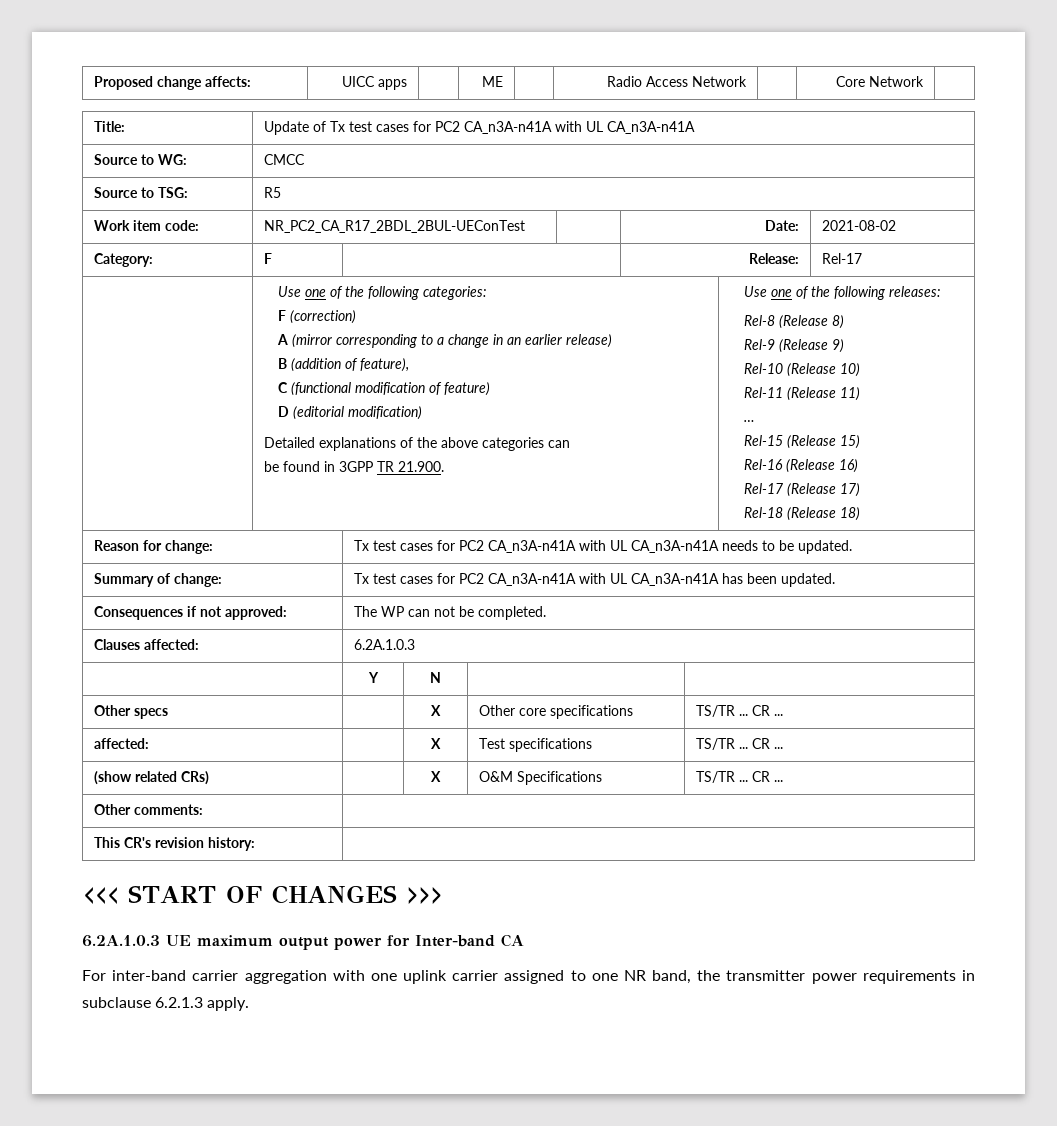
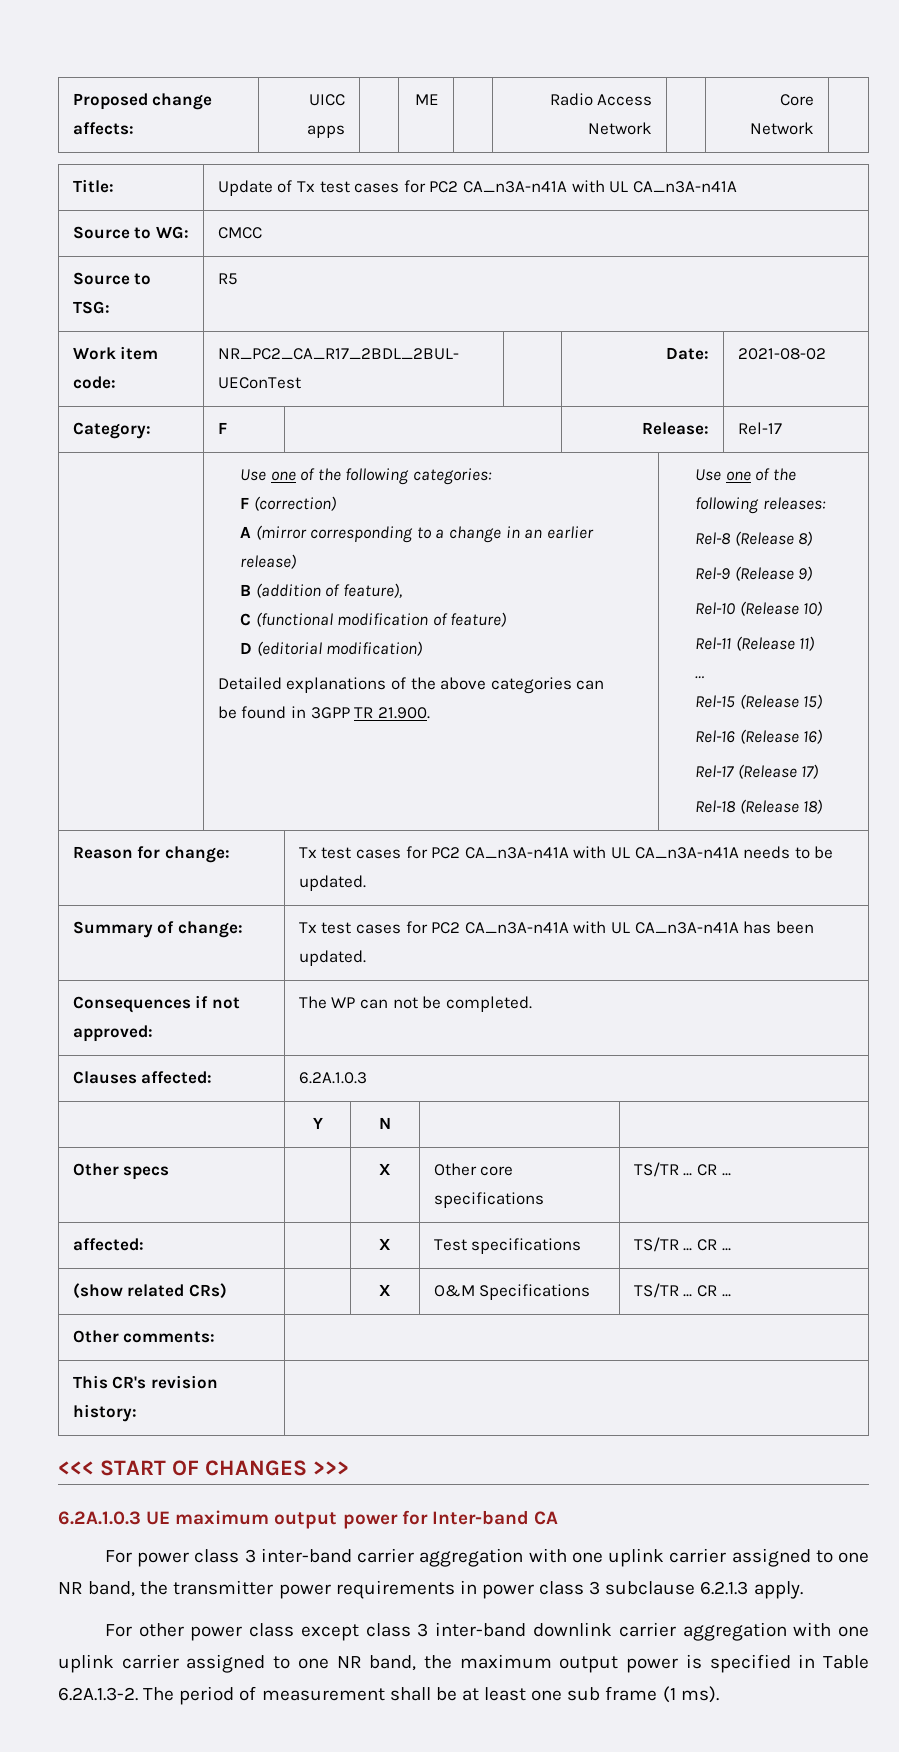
- For inter-band carrier aggregation with one uplink carrier assigned to one NR band, the transmitter power requirements in subclause 6.2.1.3 apply.
+ For power class 3 inter-band carrier aggregation with one uplink carrier assigned to one NR band, the transmitter power requirements in power class 3 subclause 6.2.1.3 apply.
+ For other power class except class 3 inter-band downlink carrier aggregation with one uplink carrier assigned to one NR band, the maximum output power is specified in Table 6.2A.1.3-2. The period of measurement shall be at least one sub frame (1 ms).

